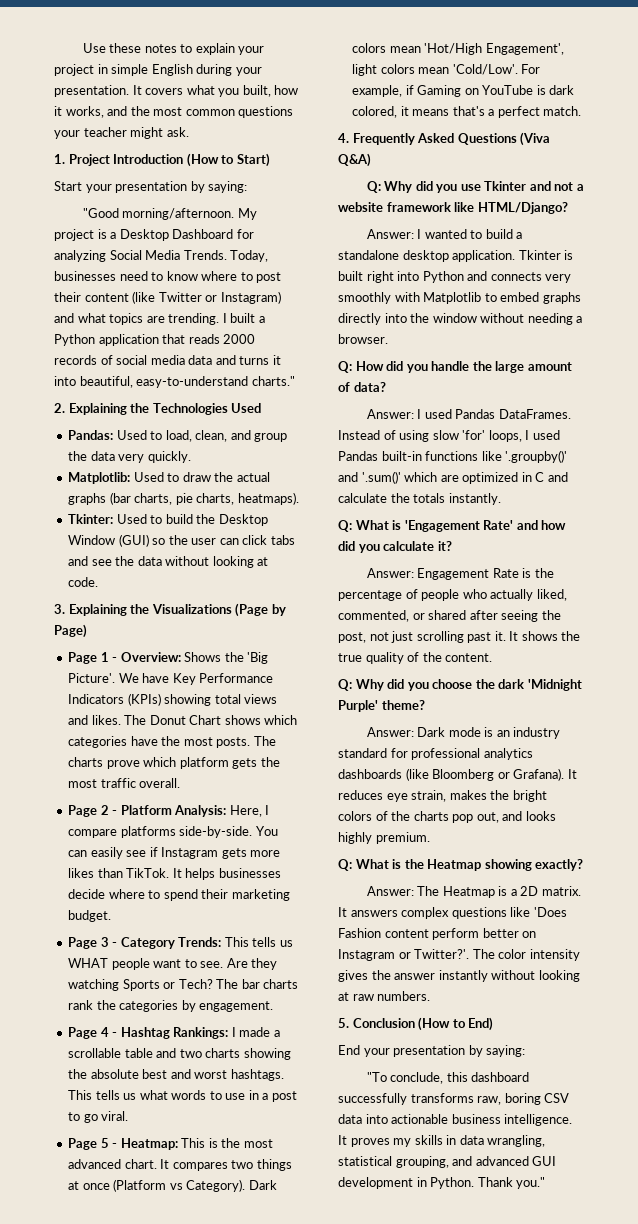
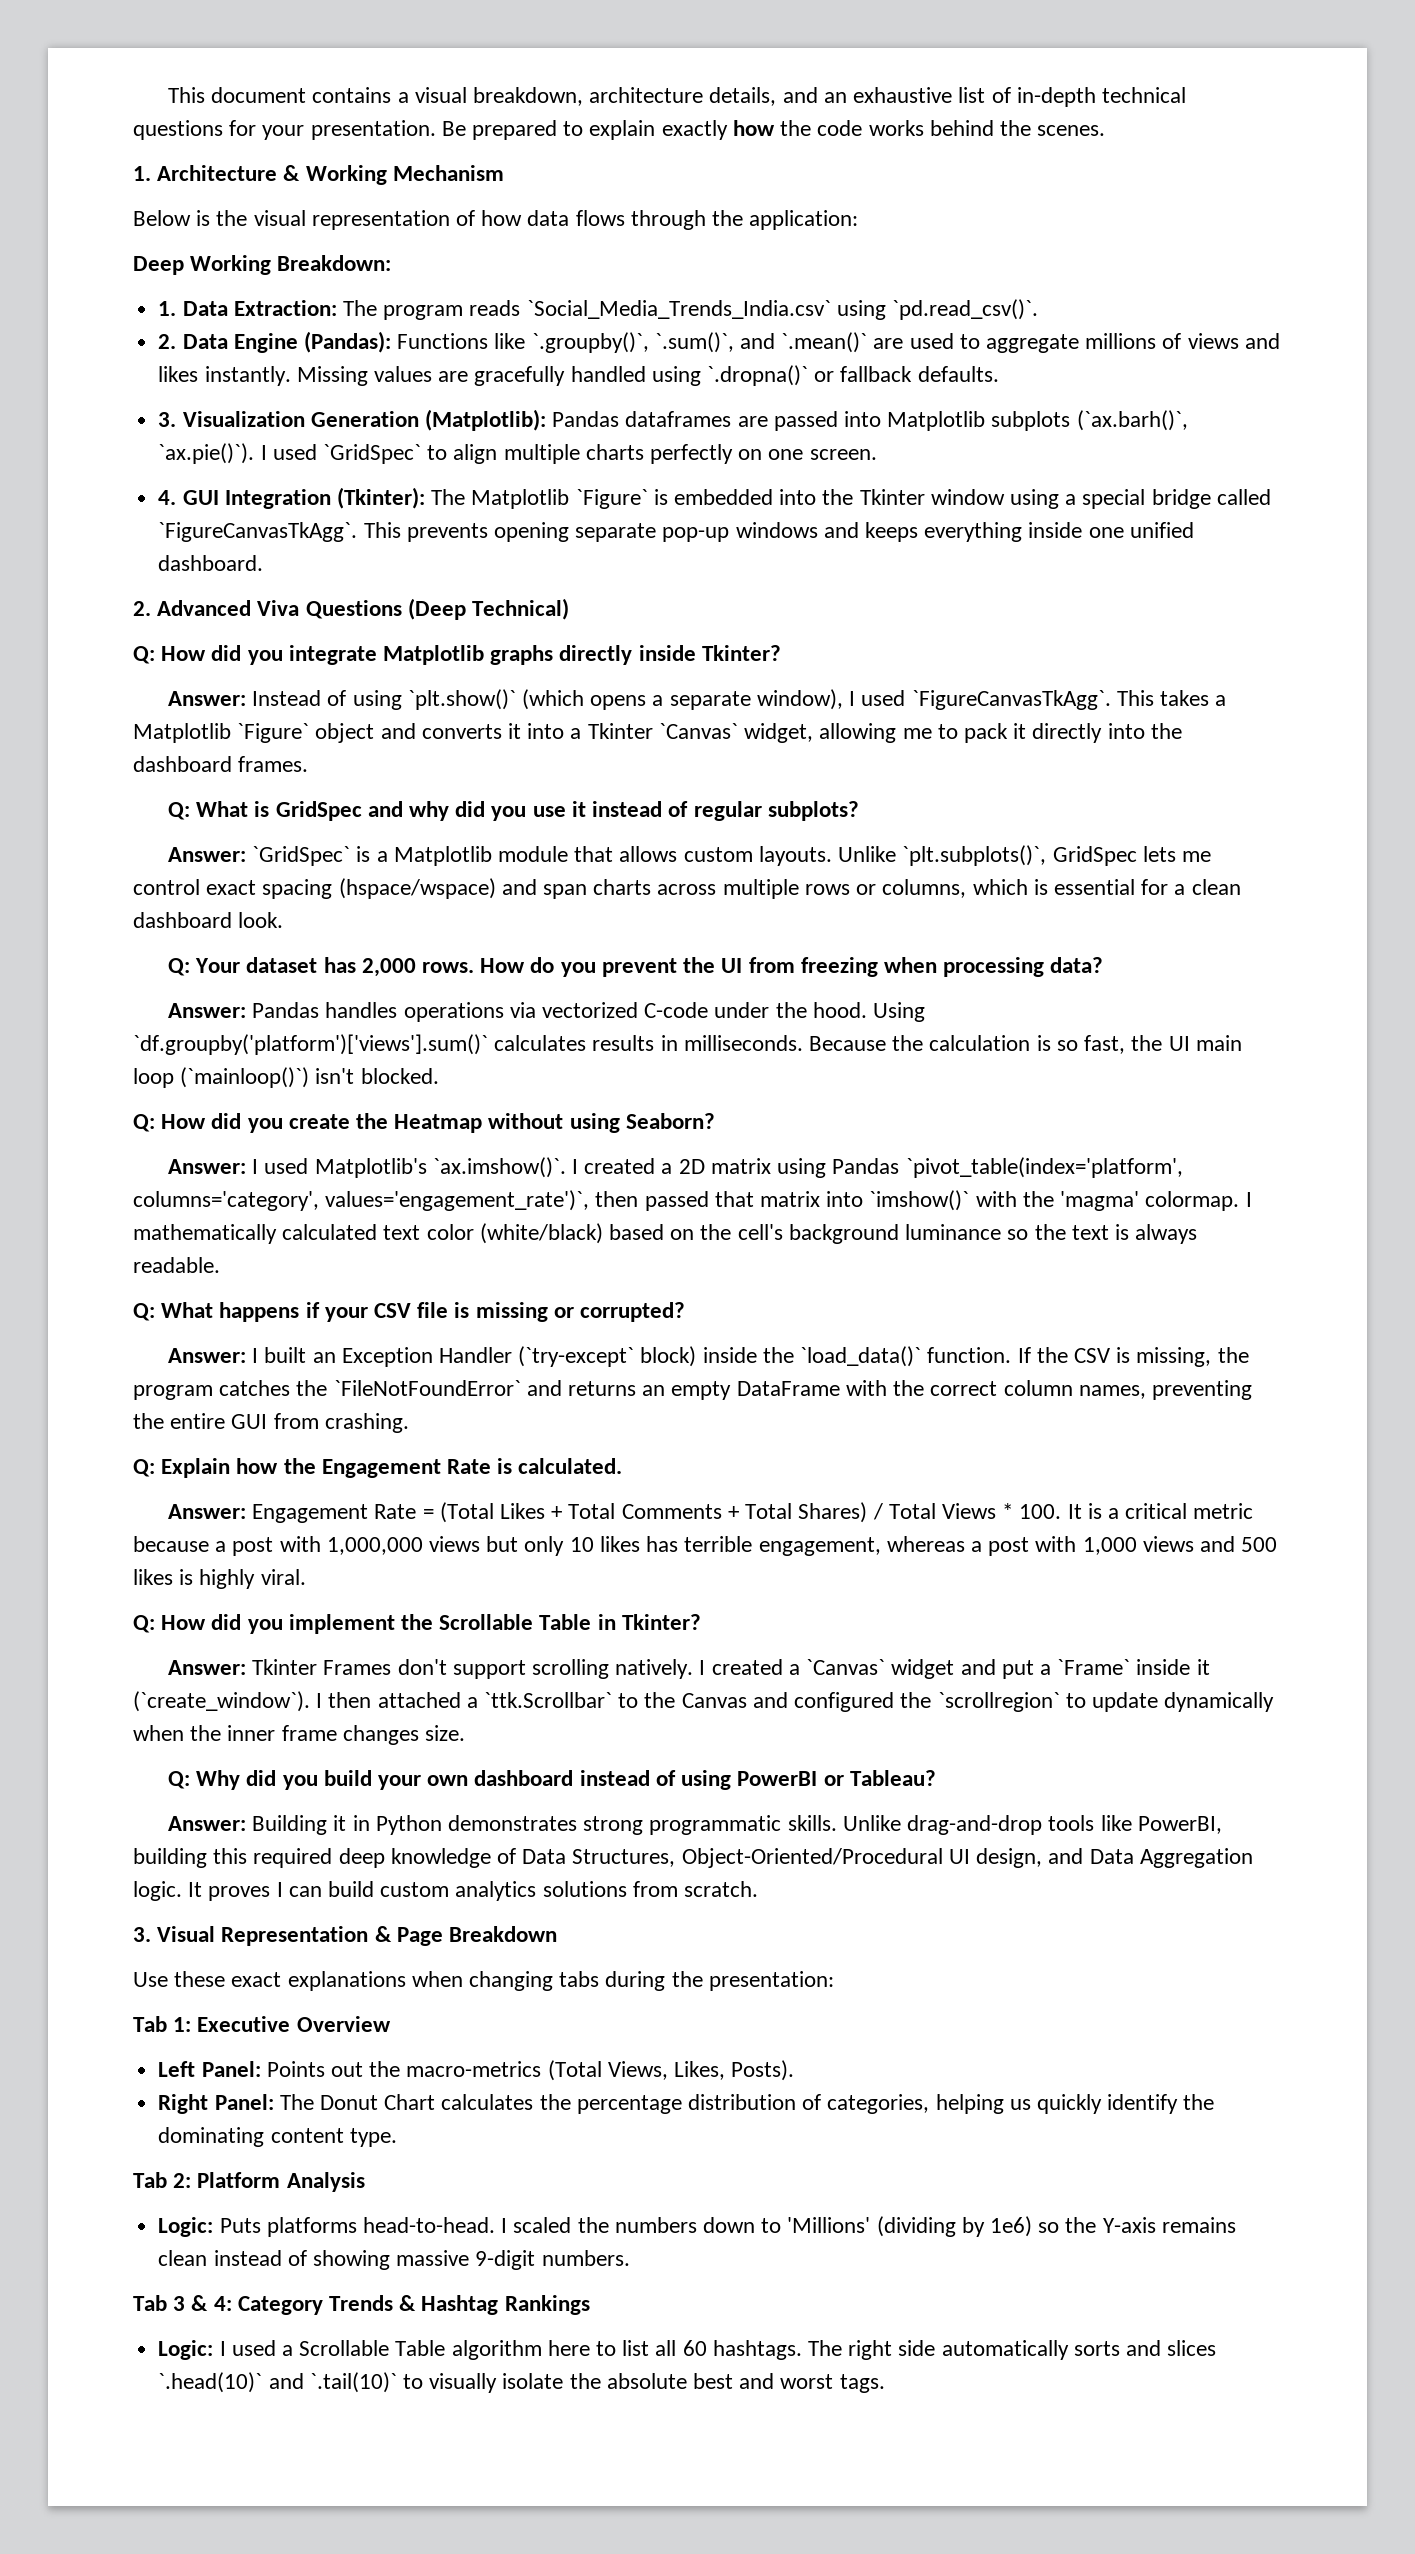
- Use these notes to explain your project in simple English during your presentation. It covers what you built, how it works, and the most common questions your teacher might ask.
- 1. Project Introduction (How to Start)
- Start your presentation by saying:
- "Good morning/afternoon. My project is a Desktop Dashboard for analyzing Social Media Trends. Today, businesses need to know where to post their content (like Twitter or Instagram) and what topics are trending. I built a Python application that reads 2000 records of social media data and turns it into beautiful, easy-to-understand charts."
- 2. Explaining the Technologies Used
- Pandas: Used to load, clean, and group the data very quickly.
- Matplotlib: Used to draw the actual graphs (bar charts, pie charts, heatmaps).
- Tkinter: Used to build the Desktop Window (GUI) so the user can click tabs and see the data without looking at code.
- 3. Explaining the Visualizations (Page by Page)
- Page 1 - Overview: Shows the 'Big Picture'. We have Key Performance Indicators (KPIs) showing total views and likes. The Donut Chart shows which categories have the most posts. The charts prove which platform gets the most traffic overall.
- Page 2 - Platform Analysis: Here, I compare platforms side-by-side. You can easily see if Instagram gets more likes than TikTok. It helps businesses decide where to spend their marketing budget.
- Page 3 - Category Trends: This tells us WHAT people want to see. Are they watching Sports or Tech? The bar charts rank the categories by engagement.
- Page 4 - Hashtag Rankings: I made a scrollable table and two charts showing the absolute best and worst hashtags. This tells us what words to use in a post to go viral.
- Page 5 - Heatmap: This is the most advanced chart. It compares two things at once (Platform vs Category). Dark colors mean 'Hot/High Engagement', light colors mean 'Cold/Low'. For example, if Gaming on YouTube is dark colored, it means that's a perfect match.
- 4. Frequently Asked Questions (Viva Q&A)
- Q: Why did you use Tkinter and not a website framework like HTML/Django?
- Answer: I wanted to build a standalone desktop application. Tkinter is built right into Python and connects very smoothly with Matplotlib to embed graphs directly into the window without needing a browser.
- Q: How did you handle the large amount of data?
- Answer: I used Pandas DataFrames. Instead of using slow 'for' loops, I used Pandas built-in functions like '.groupby()' and '.sum()' which are optimized in C and calculate the totals instantly.
- Q: What is 'Engagement Rate' and how did you calculate it?
- Answer: Engagement Rate is the percentage of people who actually liked, commented, or shared after seeing the post, not just scrolling past it. It shows the true quality of the content.
- Q: Why did you choose the dark 'Midnight Purple' theme?
- Answer: Dark mode is an industry standard for professional analytics dashboards (like Bloomberg or Grafana). It reduces eye strain, makes the bright colors of the charts pop out, and looks highly premium.
- Q: What is the Heatmap showing exactly?
- Answer: The Heatmap is a 2D matrix. It answers complex questions like 'Does Fashion content perform better on Instagram or Twitter?'. The color intensity gives the answer instantly without looking at raw numbers.
- 5. Conclusion (How to End)
- End your presentation by saying:
- "To conclude, this dashboard successfully transforms raw, boring CSV data into actionable business intelligence. It proves my skills in data wrangling, statistical grouping, and advanced GUI development in Python. Thank you."
+ This document contains a visual breakdown, architecture details, and an exhaustive list of in-depth technical questions for your presentation. Be prepared to explain exactly how the code works behind the scenes.
+ 1. Architecture & Working Mechanism
+ Below is the visual representation of how data flows through the application:
+ Deep Working Breakdown:
+ 1. Data Extraction: The program reads `Social_Media_Trends_India.csv` using `pd.read_csv()`.
+ 2. Data Engine (Pandas): Functions like `.groupby()`, `.sum()`, and `.mean()` are used to aggregate millions of views and likes instantly. Missing values are gracefully handled using `.dropna()` or fallback defaults.
+ 3. Visualization Generation (Matplotlib): Pandas dataframes are passed into Matplotlib subplots (`ax.barh()`, `ax.pie()`). I used `GridSpec` to align multiple charts perfectly on one screen.
+ 4. GUI Integration (Tkinter): The Matplotlib `Figure` is embedded into the Tkinter window using a special bridge called `FigureCanvasTkAgg`. This prevents opening separate pop-up windows and keeps everything inside one unified dashboard.
+ 2. Advanced Viva Questions (Deep Technical)
+ Q: How did you integrate Matplotlib graphs directly inside Tkinter?
+ Answer: Instead of using `plt.show()` (which opens a separate window), I used `FigureCanvasTkAgg`. This takes a Matplotlib `Figure` object and converts it into a Tkinter `Canvas` widget, allowing me to pack it directly into the dashboard frames.
+ Q: What is GridSpec and why did you use it instead of regular subplots?
+ Answer: `GridSpec` is a Matplotlib module that allows custom layouts. Unlike `plt.subplots()`, GridSpec lets me control exact spacing (hspace/wspace) and span charts across multiple rows or columns, which is essential for a clean dashboard look.
+ Q: Your dataset has 2,000 rows. How do you prevent the UI from freezing when processing data?
+ Answer: Pandas handles operations via vectorized C-code under the hood. Using `df.groupby('platform')['views'].sum()` calculates results in milliseconds. Because the calculation is so fast, the UI main loop (`mainloop()`) isn't blocked.
+ Q: How did you create the Heatmap without using Seaborn?
+ Answer: I used Matplotlib's `ax.imshow()`. I created a 2D matrix using Pandas `pivot_table(index='platform', columns='category', values='engagement_rate')`, then passed that matrix into `imshow()` with the 'magma' colormap. I mathematically calculated text color (white/black) based on the cell's background luminance so the text is always readable.
+ Q: What happens if your CSV file is missing or corrupted?
+ Answer: I built an Exception Handler (`try-except` block) inside the `load_data()` function. If the CSV is missing, the program catches the `FileNotFoundError` and returns an empty DataFrame with the correct column names, preventing the entire GUI from crashing.
+ Q: Explain how the Engagement Rate is calculated.
+ Answer: Engagement Rate = (Total Likes + Total Comments + Total Shares) / Total Views * 100. It is a critical metric because a post with 1,000,000 views but only 10 likes has terrible engagement, whereas a post with 1,000 views and 500 likes is highly viral.
+ Q: How did you implement the Scrollable Table in Tkinter?
+ Answer: Tkinter Frames don't support scrolling natively. I created a `Canvas` widget and put a `Frame` inside it (`create_window`). I then attached a `ttk.Scrollbar` to the Canvas and configured the `scrollregion` to update dynamically when the inner frame changes size.
+ Q: Why did you build your own dashboard instead of using PowerBI or Tableau?
+ Answer: Building it in Python demonstrates strong programmatic skills. Unlike drag-and-drop tools like PowerBI, building this required deep knowledge of Data Structures, Object-Oriented/Procedural UI design, and Data Aggregation logic. It proves I can build custom analytics solutions from scratch.
+ 3. Visual Representation & Page Breakdown
+ Use these exact explanations when changing tabs during the presentation:
+ Tab 1: Executive Overview
+ Left Panel: Points out the macro-metrics (Total Views, Likes, Posts).
+ Right Panel: The Donut Chart calculates the percentage distribution of categories, helping us quickly identify the dominating content type.
+ Tab 2: Platform Analysis
+ Logic: Puts platforms head-to-head. I scaled the numbers down to 'Millions' (dividing by 1e6) so the Y-axis remains clean instead of showing massive 9-digit numbers.
+ Tab 3 & 4: Category Trends & Hashtag Rankings
+ Logic: I used a Scrollable Table algorithm here to list all 60 hashtags. The right side automatically sorts and slices `.head(10)` and `.tail(10)` to visually isolate the absolute best and worst tags.

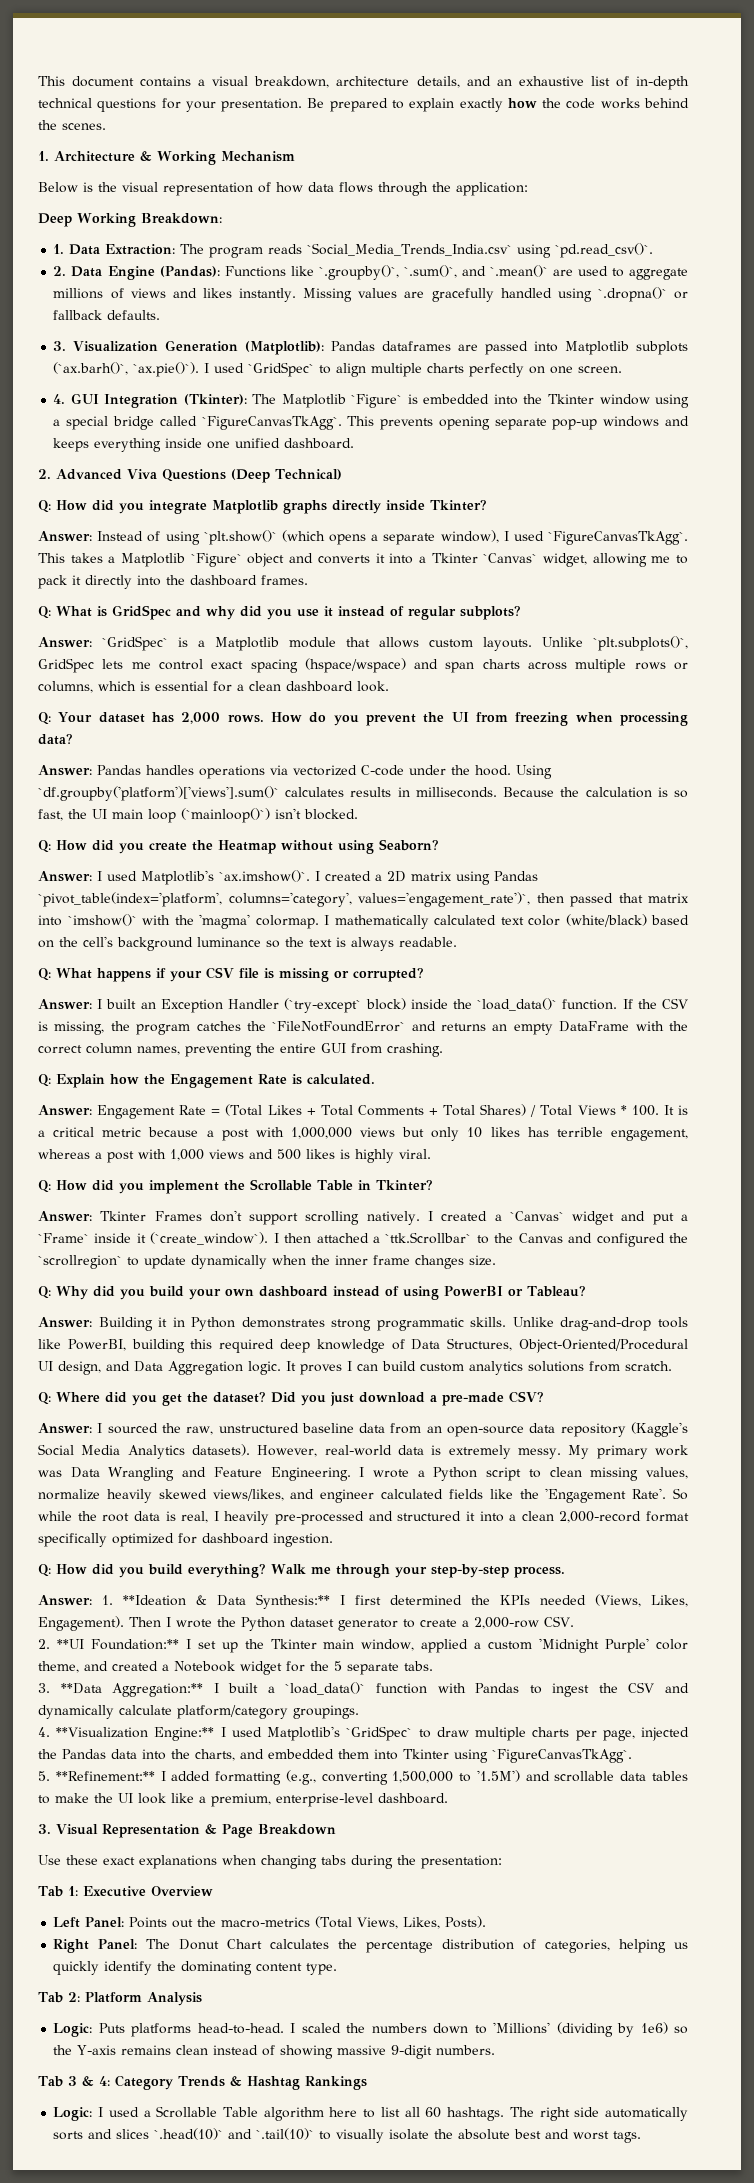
+ Q: Where did you get the dataset? Did you just download a pre-made CSV?
+ Answer: I sourced the raw, unstructured baseline data from an open-source data repository (Kaggle's Social Media Analytics datasets). However, real-world data is extremely messy. My primary work was Data Wrangling and Feature Engineering. I wrote a Python script to clean missing values, normalize heavily skewed views/likes, and engineer calculated fields like the 'Engagement Rate'. So while the root data is real, I heavily pre-processed and structured it into a clean 2,000-record format specifically optimized for dashboard ingestion.
+ Q: How did you build everything? Walk me through your step-by-step process.
+ Answer: 1. **Ideation & Data Synthesis:** I first determined the KPIs needed (Views, Likes, Engagement). Then I wrote the Python dataset generator to create a 2,000-row CSV.
+ 2. **UI Foundation:** I set up the Tkinter main window, applied a custom 'Midnight Purple' color theme, and created a Notebook widget for the 5 separate tabs.
+ 3. **Data Aggregation:** I built a `load_data()` function with Pandas to ingest the CSV and dynamically calculate platform/category groupings.
+ 4. **Visualization Engine:** I used Matplotlib's `GridSpec` to draw multiple charts per page, injected the Pandas data into the charts, and embedded them into Tkinter using `FigureCanvasTkAgg`.
+ 5. **Refinement:** I added formatting (e.g., converting 1,500,000 to '1.5M') and scrollable data tables to make the UI look like a premium, enterprise-level dashboard.

